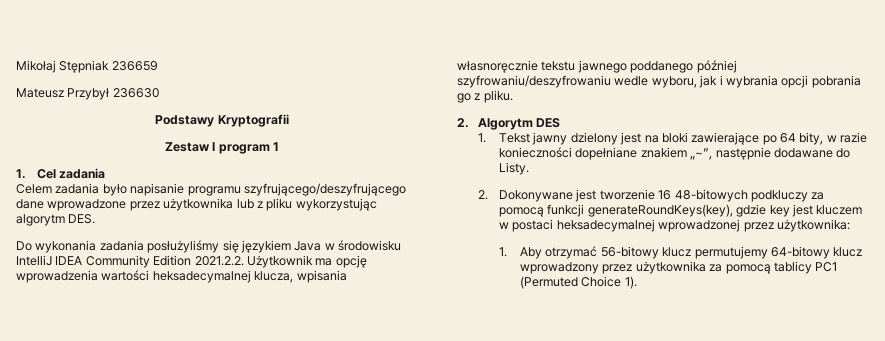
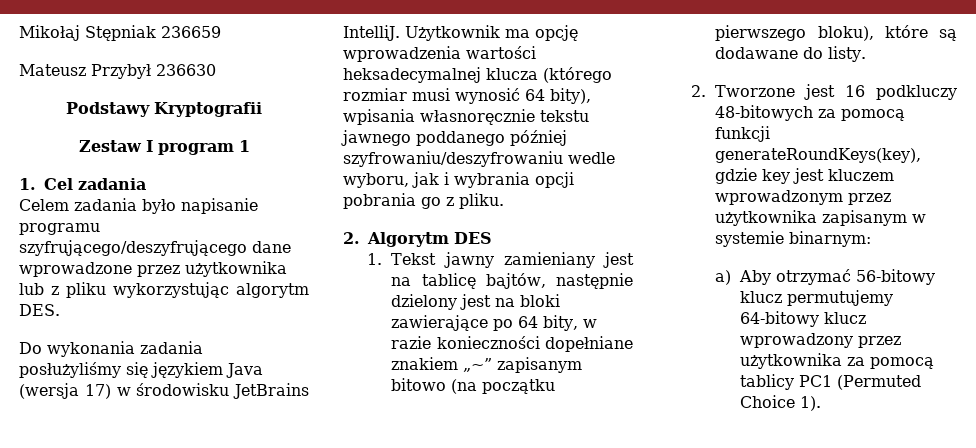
- Do wykonania zadania posłużyliśmy się językiem Java w środowisku IntelliJ IDEA Community Edition 2021.2.2. Użytkownik ma opcję wprowadzenia wartości heksadecymalnej klucza, wpisania własnoręcznie tekstu jawnego poddanego później szyfrowaniu/deszyfrowaniu wedle wyboru, jak i wybrania opcji pobrania go z pliku.
+ Do wykonania zadania posłużyliśmy się językiem Java (wersja 17) w środowisku JetBrains IntelliJ. Użytkownik ma opcję wprowadzenia wartości heksadecymalnej klucza (którego rozmiar musi wynosić 64 bity), wpisania własnoręcznie tekstu jawnego poddanego później szyfrowaniu/deszyfrowaniu wedle wyboru, jak i wybrania opcji pobrania go z pliku.
- 1. Tekst jawny dzielony jest na bloki zawierające po 64 bity, w razie konieczności dopełniane znakiem „~”, następnie dodawane do Listy.
- 2. Dokonywane jest tworzenie 16 48-bitowych podkluczy za pomocą funkcji generateRoundKeys(key), gdzie key jest kluczem w postaci heksadecymalnej wprowadzonej przez użytkownika:
- 1. Aby otrzymać 56-bitowy klucz permutujemy 64-bitowy klucz wprowadzony przez użytkownika za pomocą tablicy PC1 (Permuted Choice 1).
+ 1. Tekst jawny zamieniany jest na tablicę bajtów, następnie dzielony jest na bloki zawierające po 64 bity, w razie konieczności dopełniane znakiem „~” zapisanym bitowo (na początku pierwszego bloku), które są dodawane do listy.
+ 2. Tworzone jest 16 podkluczy 48-bitowych za pomocą funkcji generateRoundKeys(key), gdzie key jest kluczem wprowadzonym przez użytkownika zapisanym w systemie binarnym:
+ a) Aby otrzymać 56-bitowy klucz permutujemy 64-bitowy klucz wprowadzony przez użytkownika za pomocą tablicy PC1 (Permuted Choice 1).

